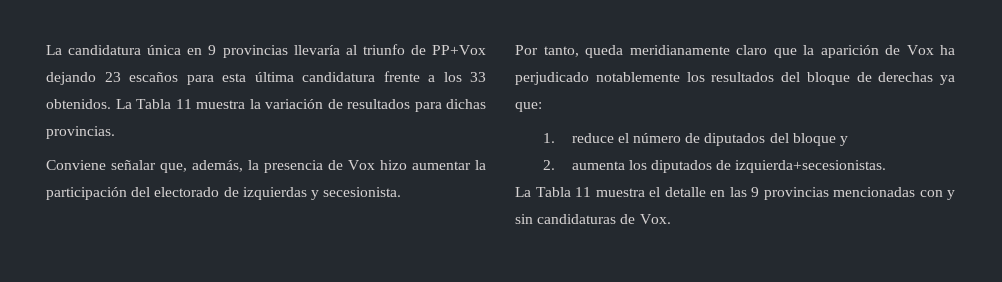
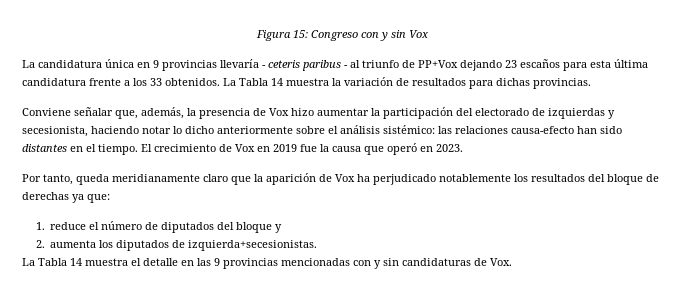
+ Figura 15: Congreso con y sin Vox
- La candidatura única en 9 provincias llevaría al triunfo de PP+Vox dejando 23 escaños para esta última candidatura frente a los 33 obtenidos.
+ La candidatura única en 9 provincias llevaría - ceteris paribus - al triunfo de PP+Vox dejando 23 escaños para esta última candidatura frente a los 33 obtenidos.
- La Tabla 11 muestra la variación de resultados para dichas provincias.
+ La Tabla 14 muestra la variación de resultados para dichas provincias.
- Conviene señalar que, además, la presencia de Vox hizo aumentar la participación del electorado de izquierdas y secesionista.
+ Conviene señalar que, además, la presencia de Vox hizo aumentar la participación del electorado de izquierdas y secesionista, haciendo notar lo dicho anteriormente sobre el análisis sistémico: las relaciones causa-efecto han sido distantes en el tiempo. El crecimiento de Vox en 2019 fue la causa que operó en 2023.
- La Tabla 11 muestra el detalle en las 9 provincias mencionadas con y sin candidaturas de Vox.
+ La Tabla 14 muestra el detalle en las 9 provincias mencionadas con y sin candidaturas de Vox.

